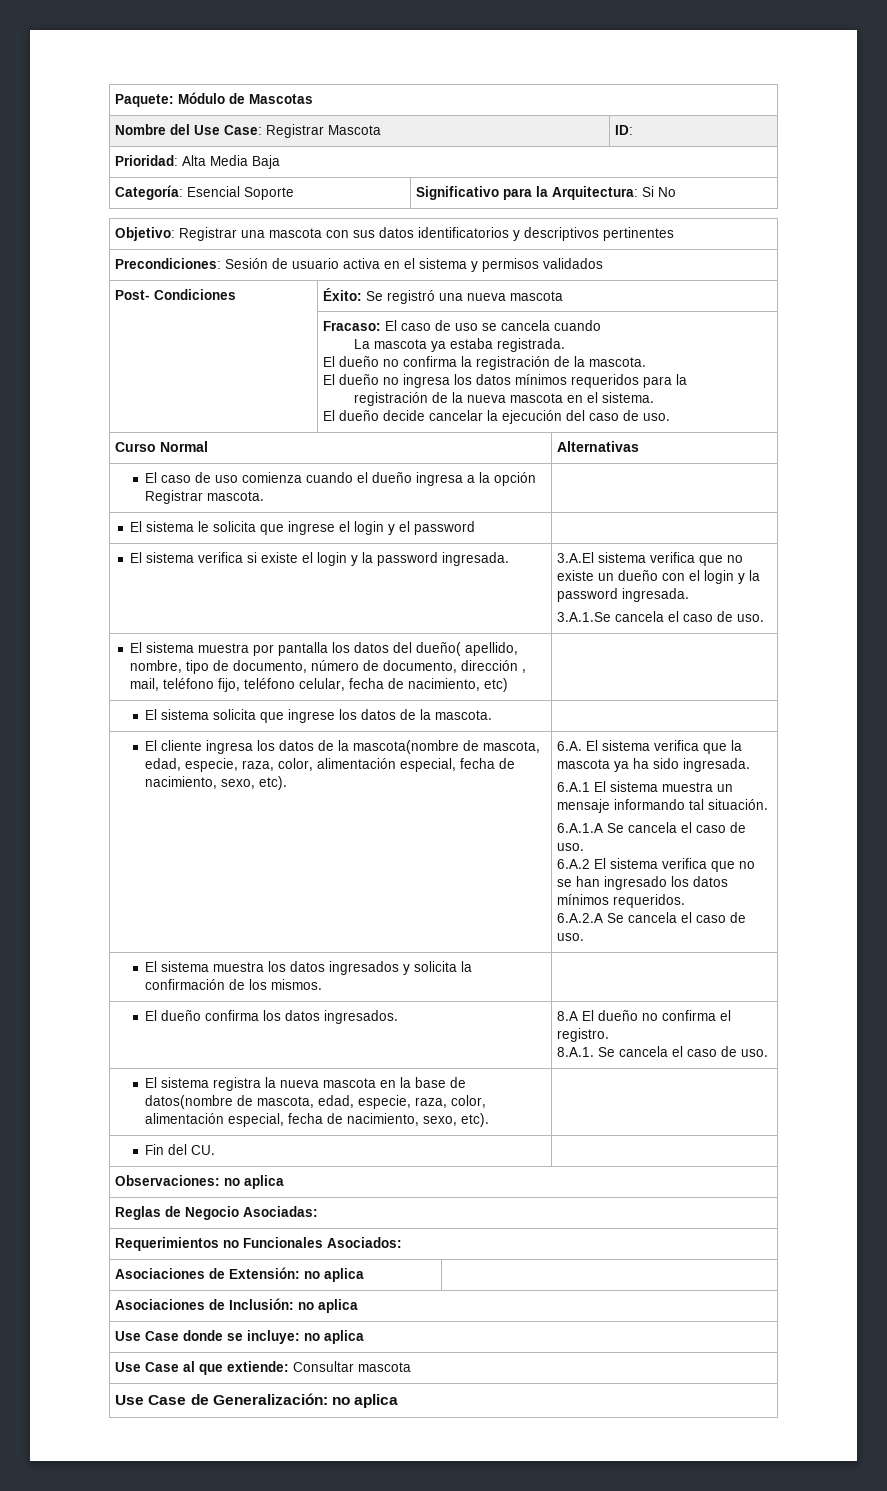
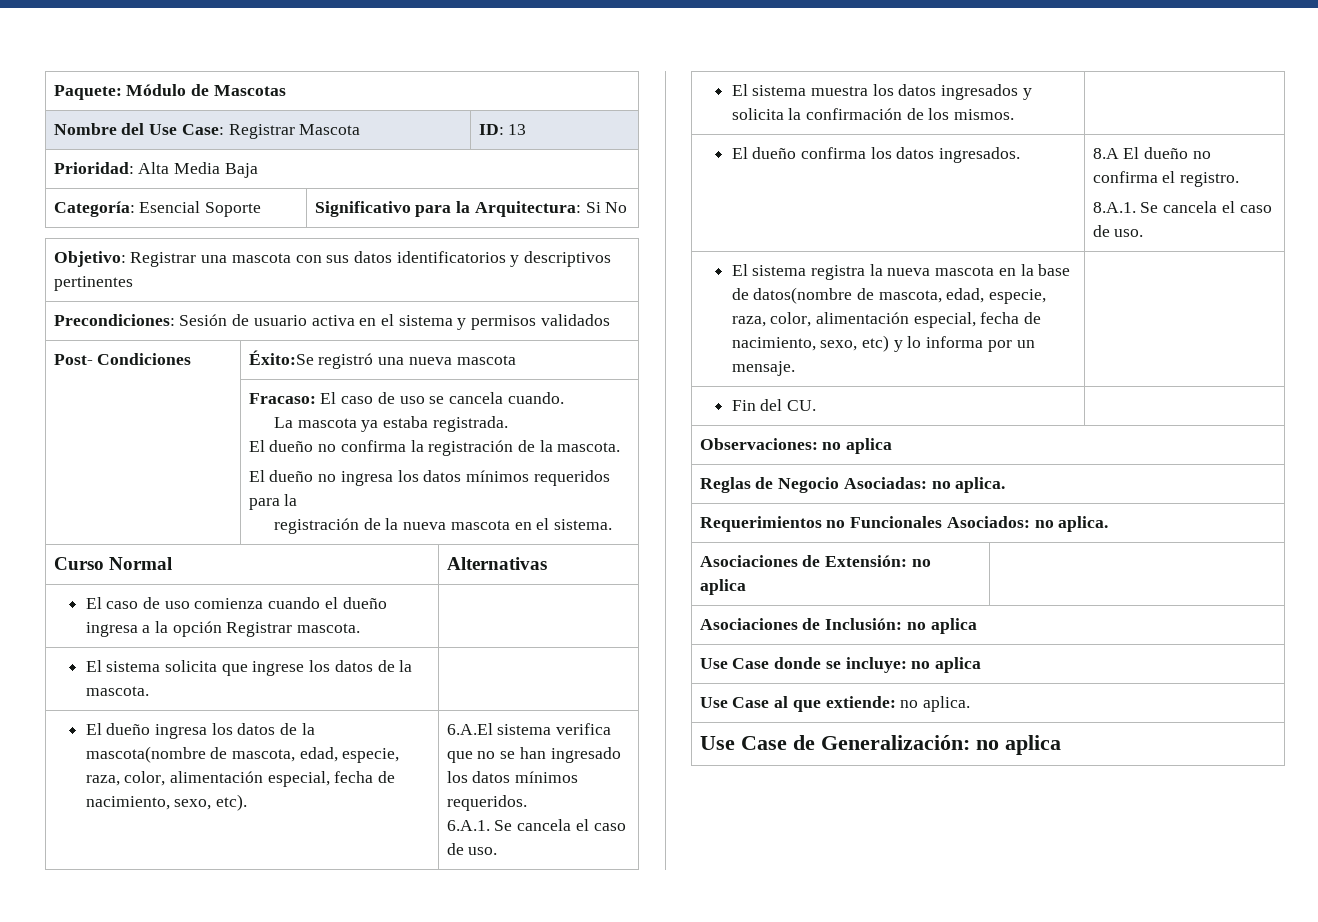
- Nombre del Use Case: Registrar Mascota | ID:
+ Nombre del Use Case: Registrar Mascota | ID: 13
- Post- Condiciones | Éxito: Se registró una nueva mascota
+ Post- Condiciones | Éxito:Se registró una nueva mascota
- Fracaso: El caso de uso se cancela cuando
+ Fracaso: El caso de uso se cancela cuando.
- El dueño decide cancelar la ejecución del caso de uso.
- El sistema le solicita que ingrese el login y el password |
- El sistema verifica si existe el login y la password ingresada. | 3.A.El sistema verifica que no existe un dueño con el login y la password ingresada.
- 3.A.1.Se cancela el caso de uso.
- El sistema muestra por pantalla los datos del dueño( apellido, nombre, tipo de documento, número de documento, dirección , mail, teléfono fijo, teléfono celular, fecha de nacimiento, etc) |
- El cliente ingresa los datos de la mascota(nombre de mascota, edad, especie, raza, color, alimentación especial, fecha de nacimiento, sexo, etc).
+ El dueño ingresa los datos de la mascota(nombre de mascota, edad, especie, raza, color, alimentación especial, fecha de nacimiento, sexo, etc).
- 6.A. El sistema verifica que la mascota ya ha sido ingresada.
- 6.A.1 El sistema muestra un mensaje informando tal situación.
- 6.A.1.A Se cancela el caso de uso.
- 6.A.2 El sistema verifica que no se han ingresado los datos mínimos requeridos.
+ 6.A.El sistema verifica que no se han ingresado los datos mínimos requeridos.
- 6.A.2.A Se cancela el caso de uso.
+ 6.A.1. Se cancela el caso de uso.
- El sistema registra la nueva mascota en la base de datos(nombre de mascota, edad, especie, raza, color, alimentación especial, fecha de nacimiento, sexo, etc). |
+ El sistema registra la nueva mascota en la base de datos(nombre de mascota, edad, especie, raza, color, alimentación especial, fecha de nacimiento, sexo, etc) y lo informa por un mensaje. |
- Reglas de Negocio Asociadas:
+ Reglas de Negocio Asociadas: no aplica.
- Requerimientos no Funcionales Asociados:
+ Requerimientos no Funcionales Asociados: no aplica.
- Use Case al que extiende: Consultar mascota
+ Use Case al que extiende: no aplica.

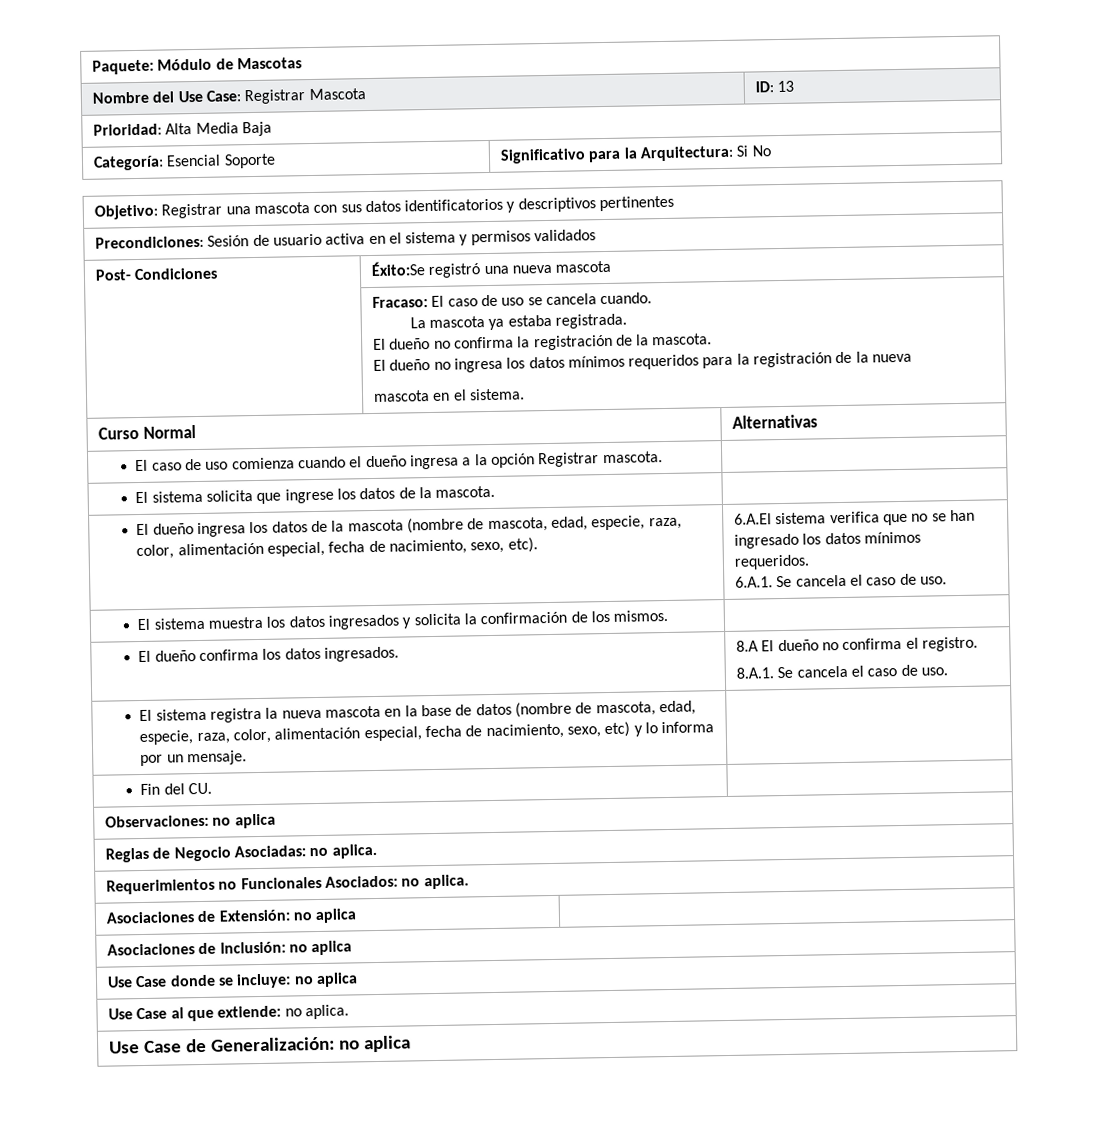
  | Fracaso: El caso de uso se cancela cuando.
  La mascota ya estaba registrada.
  El dueño no confirma la registración de la mascota.
- El dueño no ingresa los datos mínimos requeridos para la
- registración de la nueva mascota en el sistema.
+ El dueño no ingresa los datos mínimos requeridos para la registración de la nueva
+ mascota en el sistema.
- El dueño ingresa los datos de la mascota(nombre de mascota, edad, especie, raza, color, alimentación especial, fecha de nacimiento, sexo, etc).
+ El dueño ingresa los datos de la mascota (nombre de mascota, edad, especie, raza, color, alimentación especial, fecha de nacimiento, sexo, etc).
- El sistema registra la nueva mascota en la base de datos(nombre de mascota, edad, especie, raza, color, alimentación especial, fecha de nacimiento, sexo, etc) y lo informa por un mensaje. |
+ El sistema registra la nueva mascota en la base de datos (nombre de mascota, edad, especie, raza, color, alimentación especial, fecha de nacimiento, sexo, etc) y lo informa por un mensaje. |

